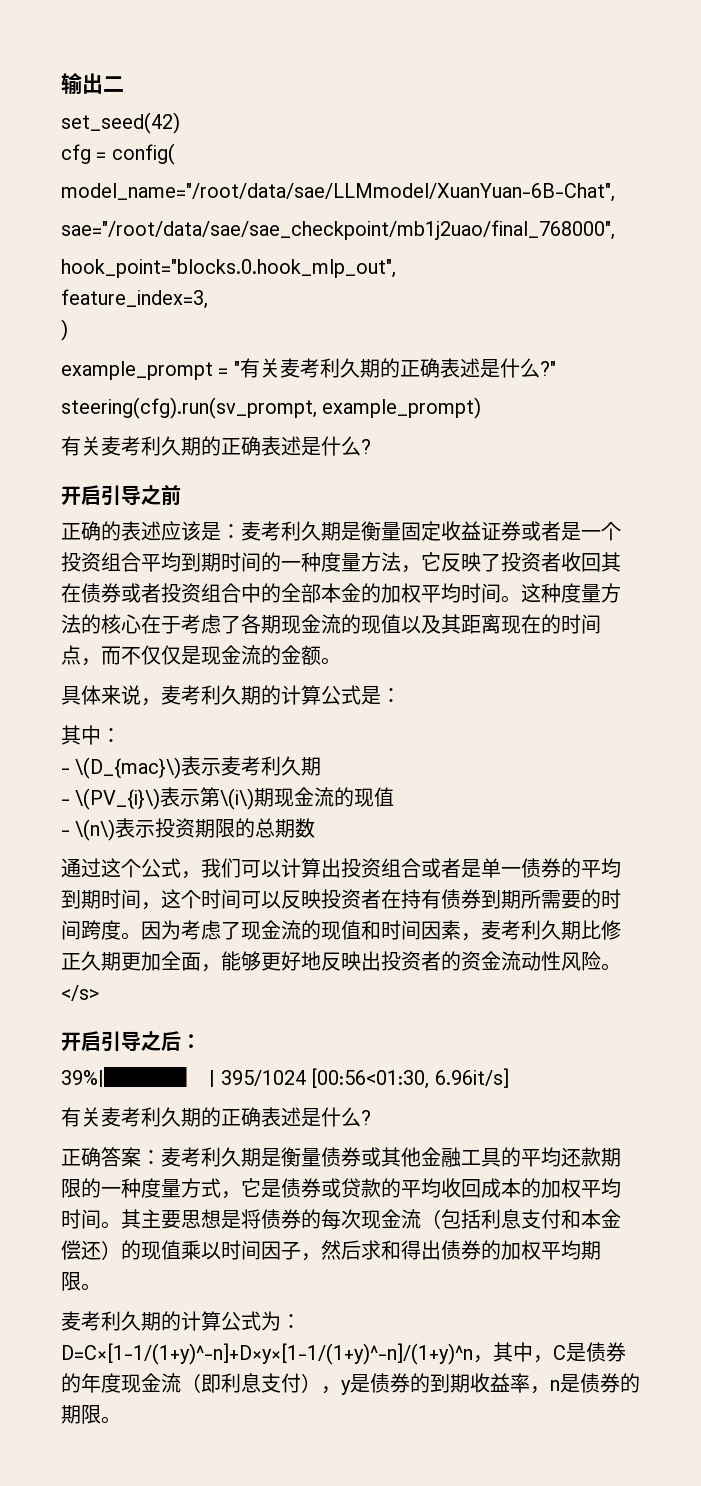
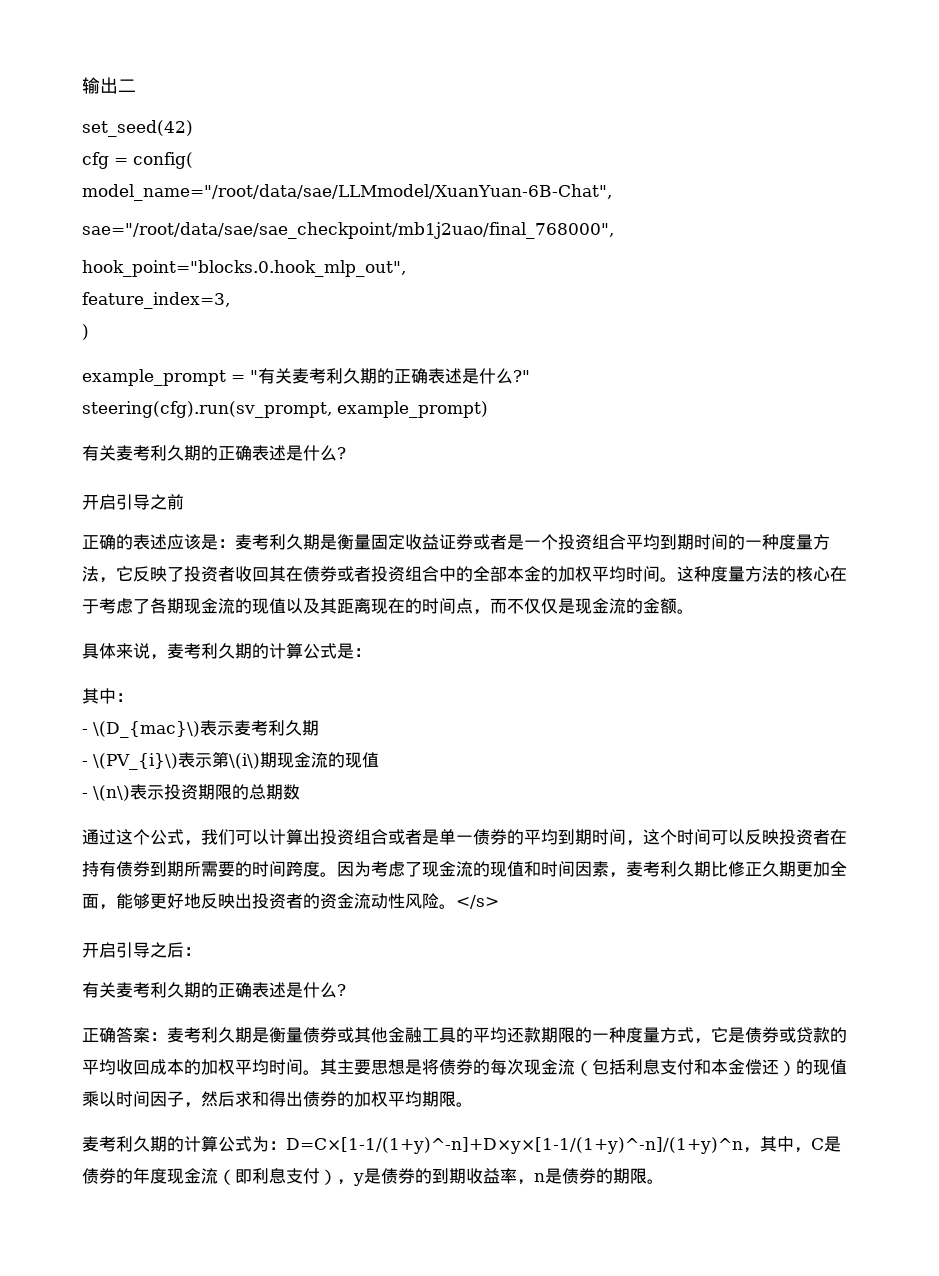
- 39%|████▏ | 395/1024 [00:56<01:30, 6.96it/s]

